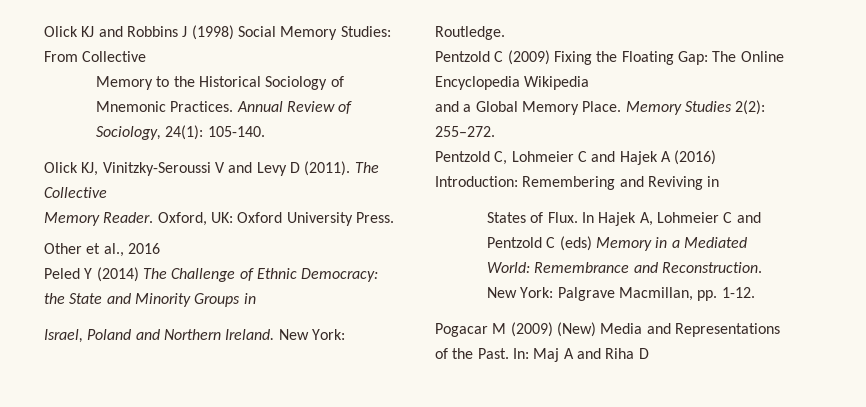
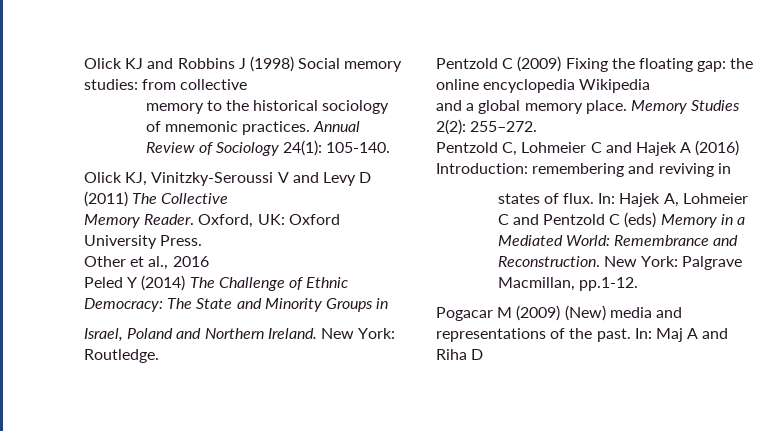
- Olick KJ and Robbins J (1998) Social Memory Studies: From Collective
- Memory to the Historical Sociology of Mnemonic Practices.
+ Olick KJ and Robbins J (1998) Social memory studies: from collective
+ memory to the historical sociology of mnemonic practices.
- Annual Review of Sociology, 24(1): 105-140.
+ Annual Review of Sociology 24(1): 105-140.
- Olick KJ, Vinitzky-Seroussi V and Levy D (2011). The Collective
+ Olick KJ, Vinitzky-Seroussi V and Levy D (2011) The Collective
- Peled Y (2014) The Challenge of Ethnic Democracy: the State and Minority Groups in
+ Peled Y (2014) The Challenge of Ethnic Democracy: The State and Minority Groups in
- Pentzold C (2009) Fixing the Floating Gap: The Online Encyclopedia Wikipedia
+ Pentzold C (2009) Fixing the floating gap: the online encyclopedia Wikipedia
- and a Global Memory Place.
+ and a global memory place.
- Pentzold C, Lohmeier C and Hajek A (2016) Introduction: Remembering and Reviving in
- States of Flux. In Hajek A, Lohmeier C and Pentzold C (eds) Memory in a Mediated World: Remembrance and Reconstruction.
+ Pentzold C, Lohmeier C and Hajek A (2016) Introduction: remembering and reviving in
+ states of flux. In: Hajek A, Lohmeier C and Pentzold C (eds) Memory in a Mediated World: Remembrance and Reconstruction.
- New York: Palgrave Macmillan, pp. 1-12.
+ New York: Palgrave Macmillan, pp.1-12.
- Pogacar M (2009) (New) Media and Representations of the Past.
+ Pogacar M (2009) (New) media and representations of the past.

